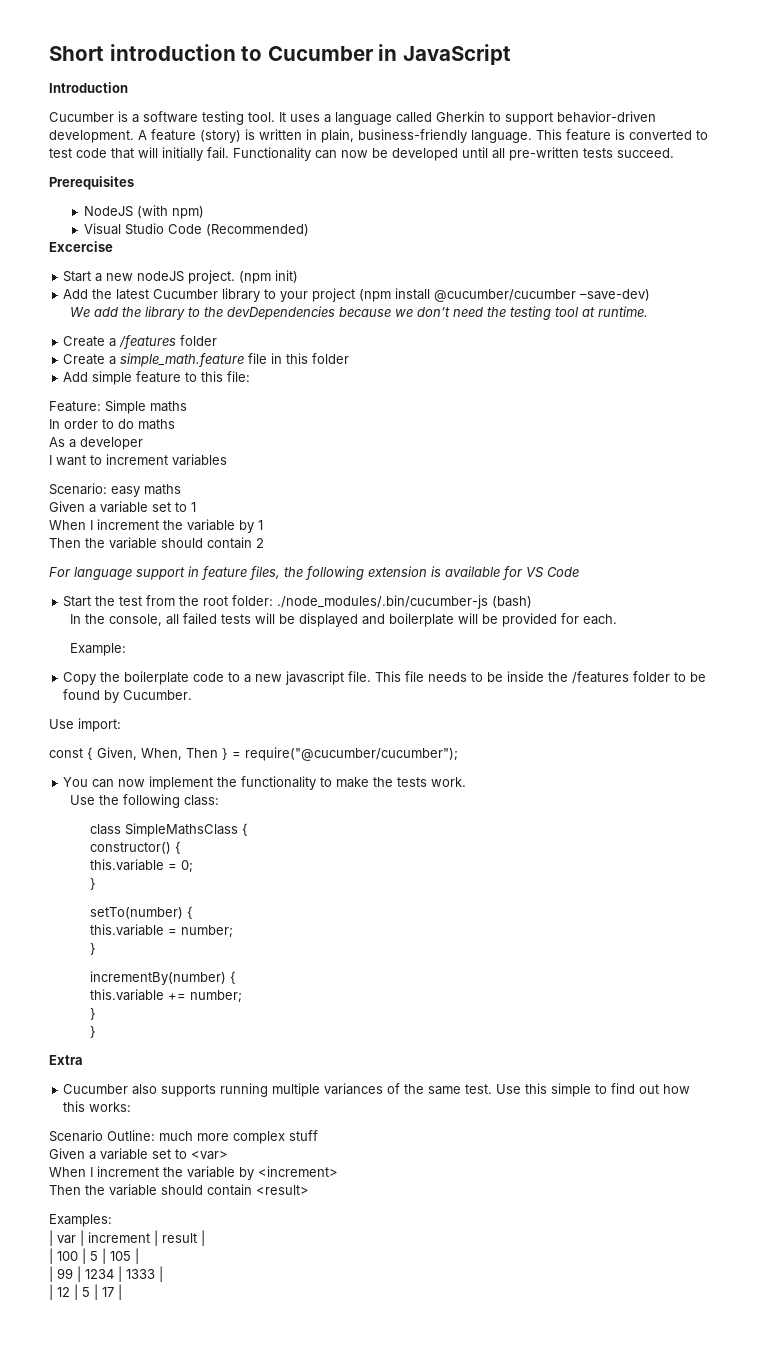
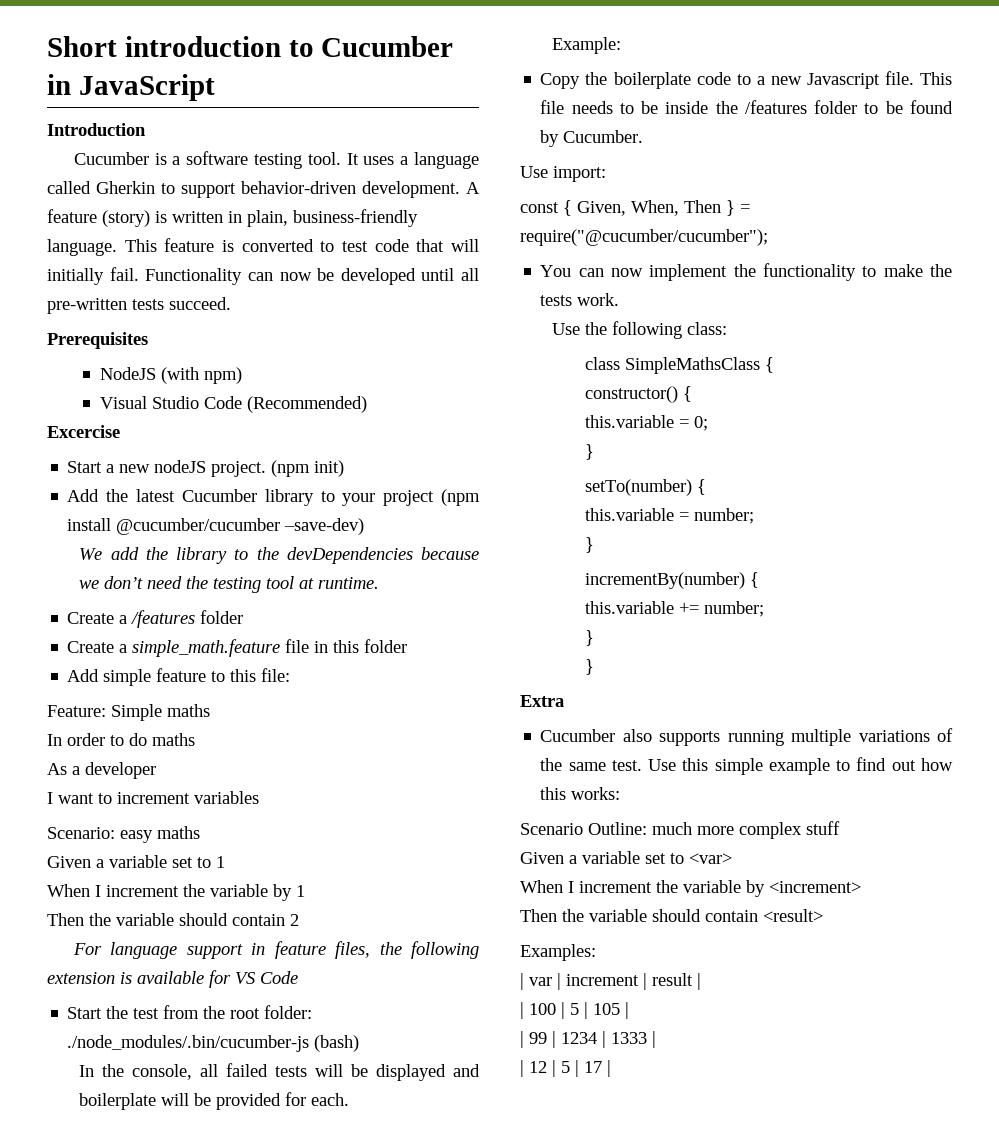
- Copy the boilerplate code to a new javascript file.
+ Copy the boilerplate code to a new Javascript file.
- Cucumber also supports running multiple variances of the same test.
+ Cucumber also supports running multiple variations of the same test.
- Use this simple to find out how this works:
+ Use this simple example to find out how this works:

